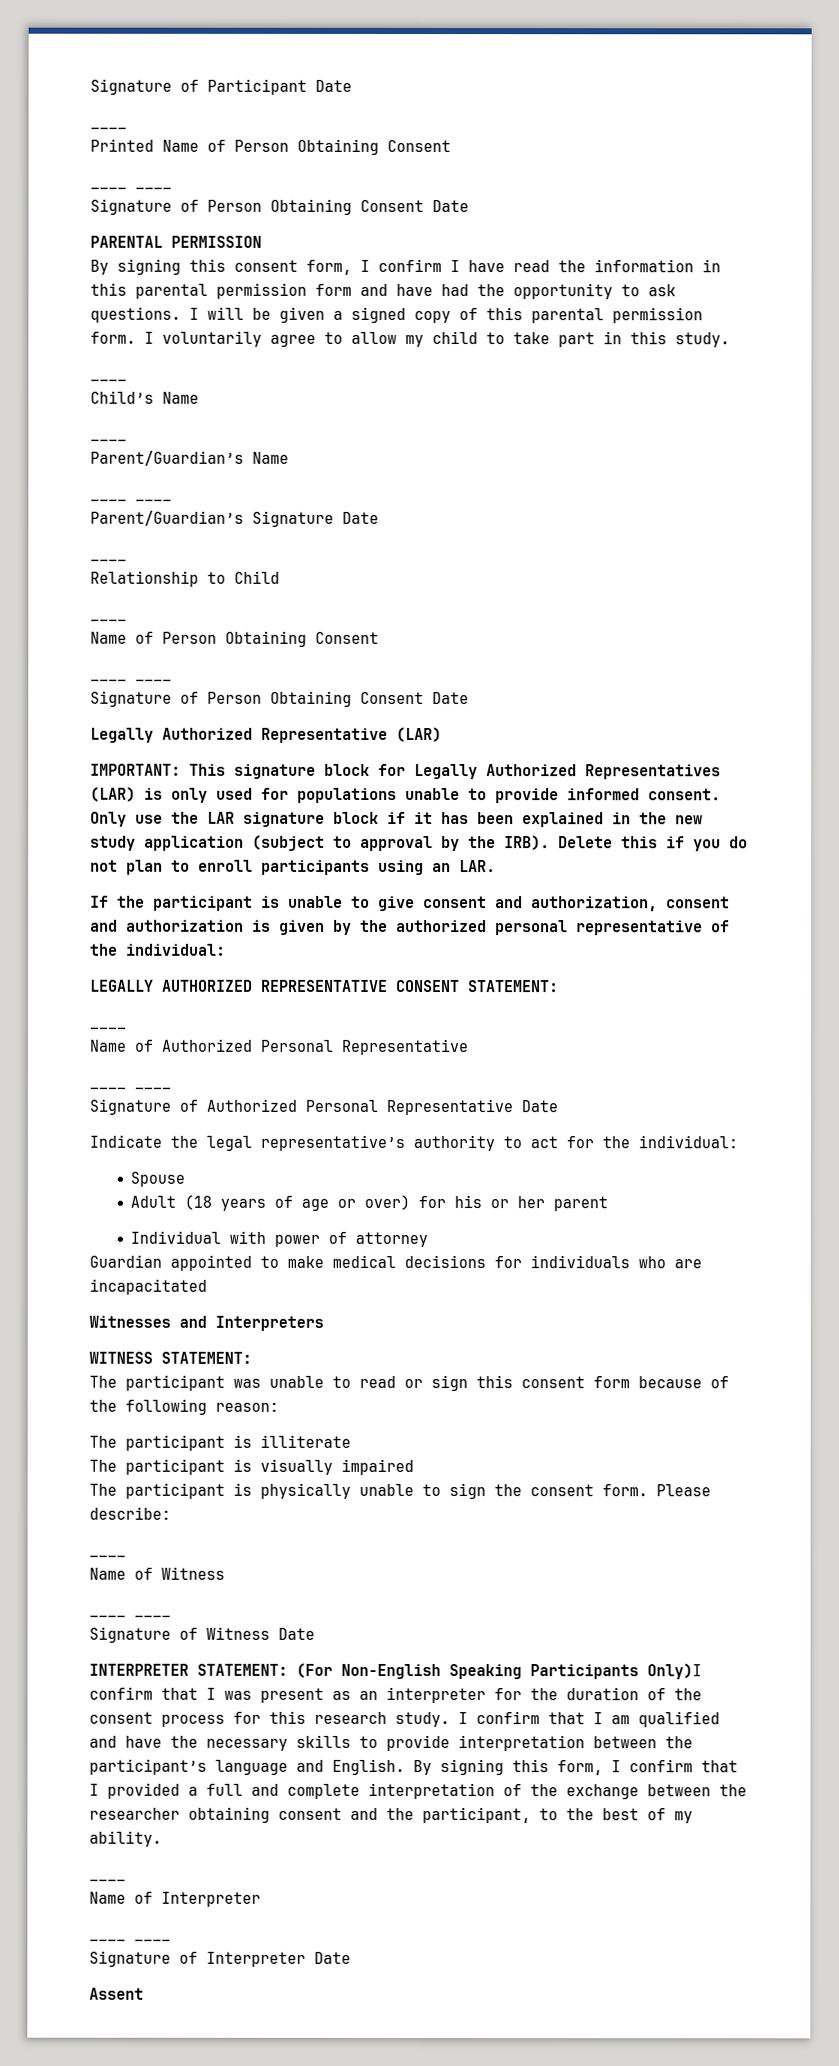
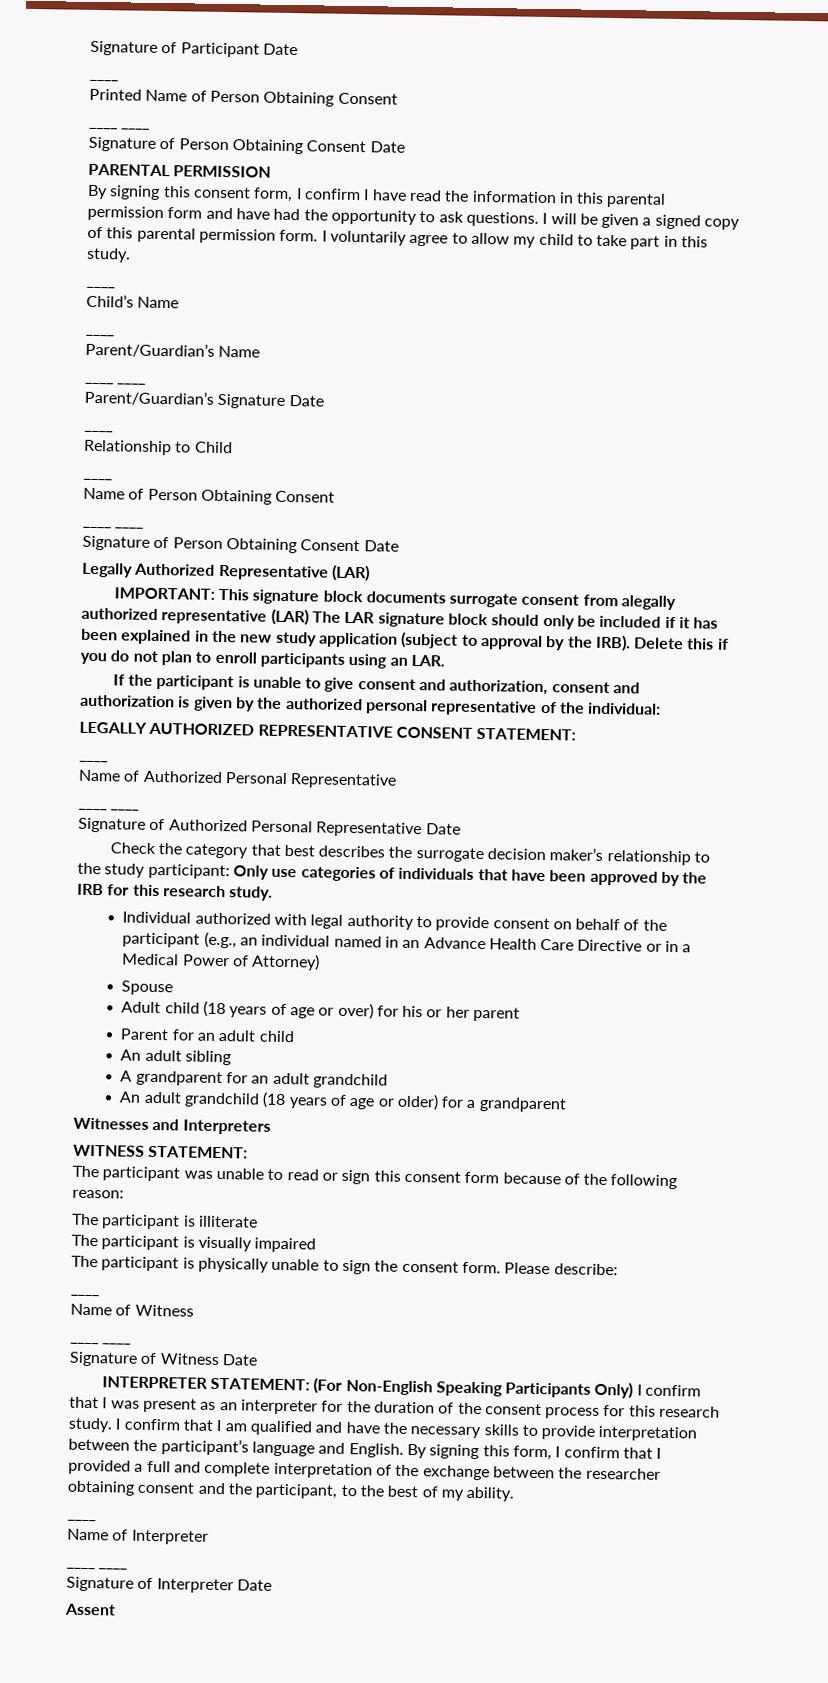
- IMPORTANT: This signature block for Legally Authorized Representatives (LAR) is only used for populations unable to provide informed consent. Only use the LAR signature block if it has been explained in the new study application (subject to approval by the IRB).
+ IMPORTANT: This signature block documents surrogate consent from alegally authorized representative (LAR) The LAR signature block should only be included if it has been explained in the new study application (subject to approval by the IRB).
- Indicate the legal representative’s authority to act for the individual:
+ Check the category that best describes the surrogate decision maker’s relationship to the study participant: Only use categories of individuals that have been approved by the IRB for this research study.
+ Individual authorized with legal authority to provide consent on behalf of the participant (e.g., an individual named in an Advance Health Care Directive or in a Medical Power of Attorney)
- Adult (18 years of age or over) for his or her parent
+ Adult child (18 years of age or over) for his or her parent
- Individual with power of attorney
- Guardian appointed to make medical decisions for individuals who are incapacitated
+ Parent for an adult child
+ An adult sibling
+ A grandparent for an adult grandchild
+ An adult grandchild (18 years of age or older) for a grandparent
- INTERPRETER STATEMENT: (For Non-English Speaking Participants Only)I confirm that I was present as an interpreter for the duration of the consent process for this research study.
+ INTERPRETER STATEMENT: (For Non-English Speaking Participants Only) I confirm that I was present as an interpreter for the duration of the consent process for this research study.

